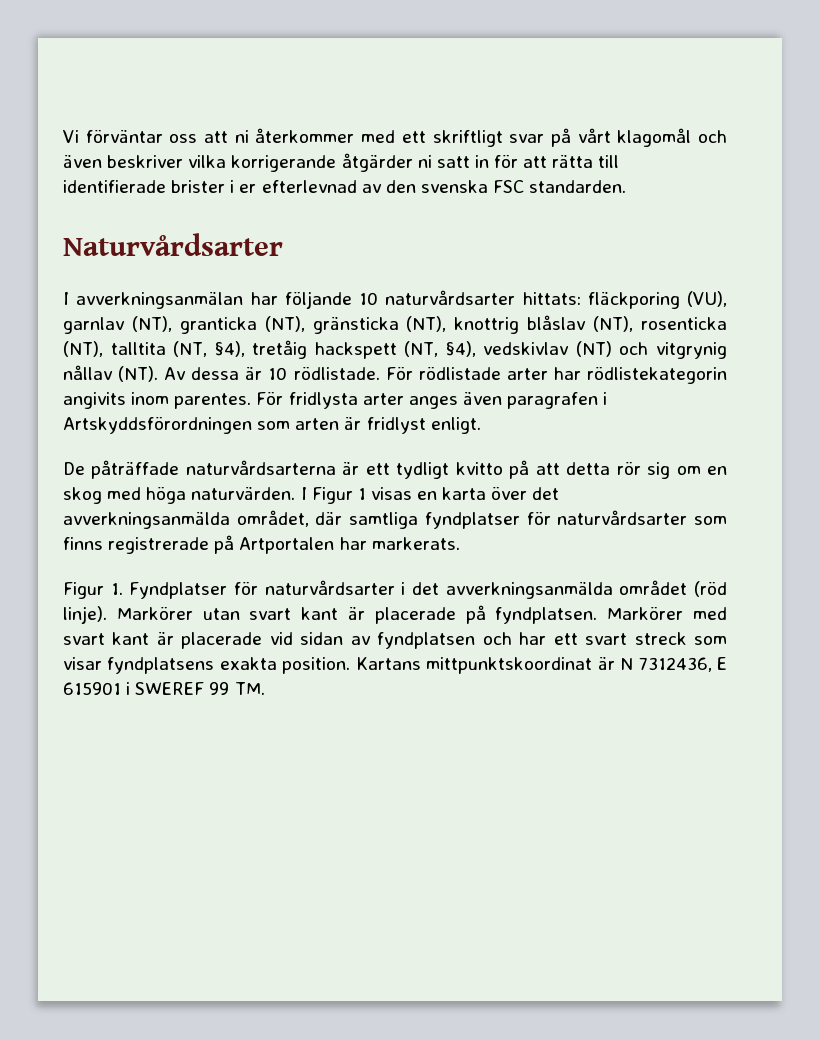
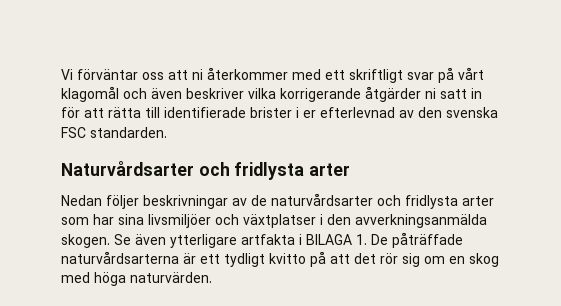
- Naturvårdsarter
- I avverkningsanmälan har följande 10 naturvårdsarter hittats: fläckporing (VU), garnlav (NT), granticka (NT), gränsticka (NT), knottrig blåslav (NT), rosenticka (NT), talltita (NT, §4), tretåig hackspett (NT, §4), vedskivlav (NT) och vitgrynig nållav (NT). Av dessa är 10 rödlistade. För rödlistade arter har rödlistekategorin angivits inom parentes. För fridlysta arter anges även paragrafen i Artskyddsförordningen som arten är fridlyst enligt.
- De påträffade naturvårdsarterna är ett tydligt kvitto på att detta rör sig om en skog med höga naturvärden. I Figur 1 visas en karta över det avverkningsanmälda området, där samtliga fyndplatser för naturvårdsarter som finns registrerade på Artportalen har markerats.
- Figur 1. Fyndplatser för naturvårdsarter i det avverkningsanmälda området (röd linje). Markörer utan svart kant är placerade på fyndplatsen. Markörer med svart kant är placerade vid sidan av fyndplatsen och har ett svart streck som visar fyndplatsens exakta position. Kartans mittpunktskoordinat är N 7312436, E 615901 i SWEREF 99 TM.
+ Naturvårdsarter och fridlysta arter
+ Nedan följer beskrivningar av de naturvårdsarter och fridlysta arter som har sina livsmiljöer och växtplatser i den avverkningsanmälda skogen. Se även ytterligare artfakta i BILAGA 1. De påträffade naturvårdsarterna är ett tydligt kvitto på att det rör sig om en skog med höga naturvärden.

